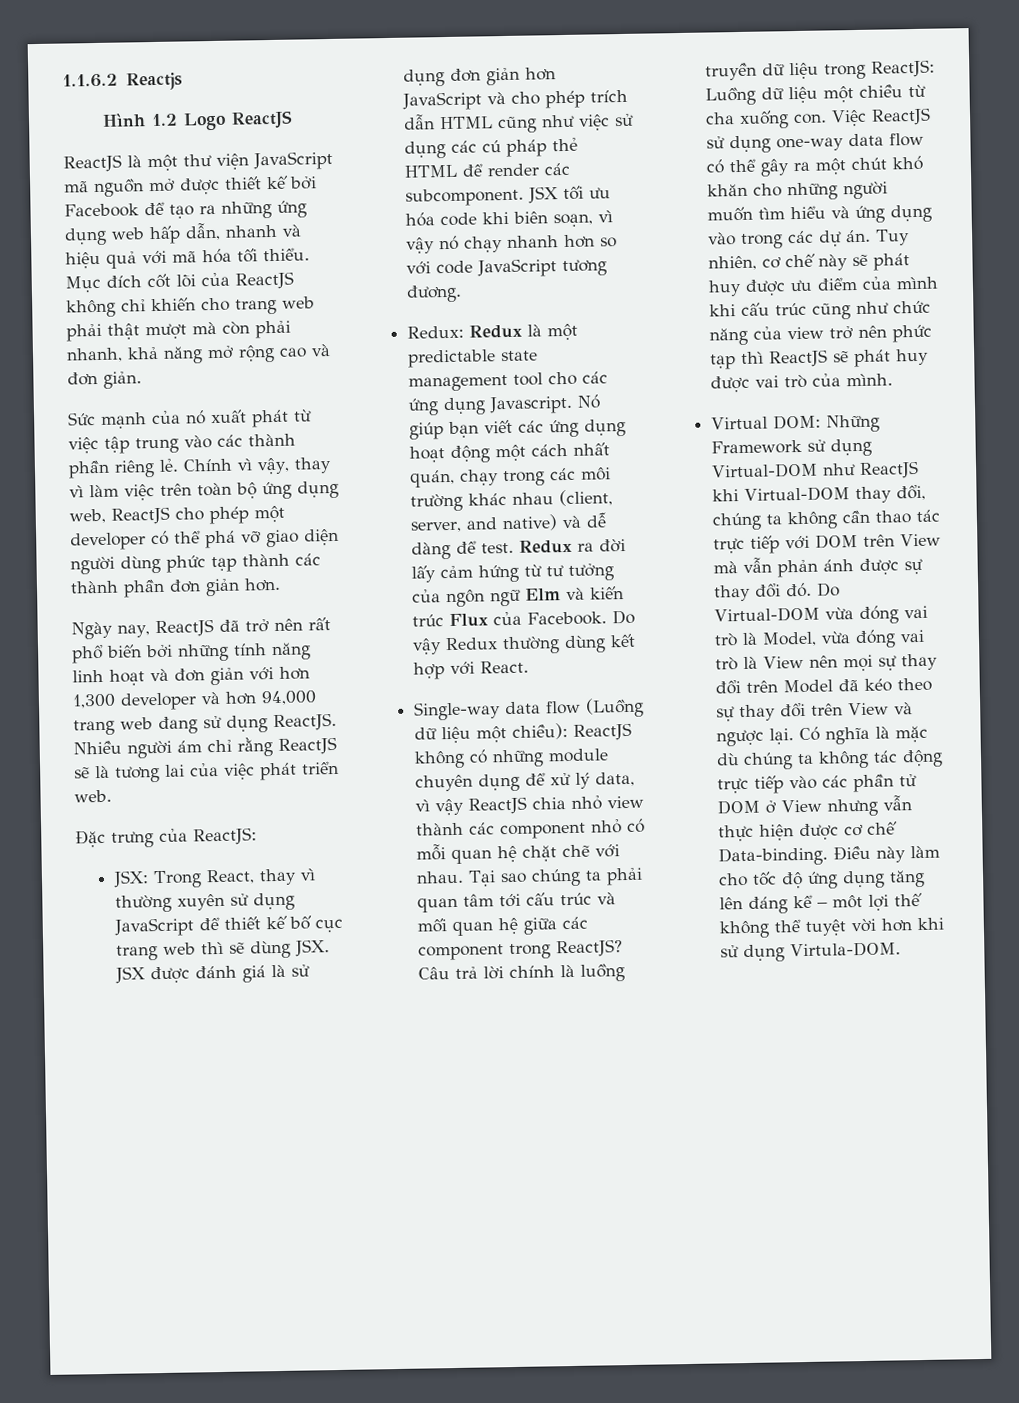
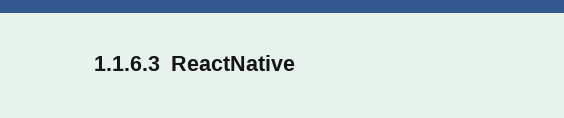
- 1.1.6.2 Reactjs
- Hình 1.2 Logo ReactJS
- ReactJS là một thư viện JavaScript mã nguồn mở được thiết kế bởi Facebook để tạo ra những ứng dụng web hấp dẫn, nhanh và hiệu quả với mã hóa tối thiểu. Mục đích cốt lõi của ReactJS không chỉ khiến cho trang web phải thật mượt mà còn phải nhanh, khả năng mở rộng cao và đơn giản.
- Sức mạnh của nó xuất phát từ việc tập trung vào các thành phần riêng lẻ. Chính vì vậy, thay vì làm việc trên toàn bộ ứng dụng web, ReactJS cho phép một developer có thể phá vỡ giao diện người dùng phức tạp thành các thành phần đơn giản hơn.
- Ngày nay, ReactJS đã trở nên rất phổ biến bởi những tính năng linh hoạt và đơn giản với hơn 1,300 developer và hơn 94,000 trang web đang sử dụng ReactJS. Nhiều người ám chỉ rằng ReactJS sẽ là tương lai của việc phát triển web.
- Đặc trưng của ReactJS:
- JSX: Trong React, thay vì thường xuyên sử dụng JavaScript để thiết kế bố cục trang web thì sẽ dùng JSX. JSX được đánh giá là sử dụng đơn giản hơn JavaScript và cho phép trích dẫn HTML cũng như việc sử dụng các cú pháp thẻ HTML để render các subcomponent. JSX tối ưu hóa code khi biên soạn, vì vậy nó chạy nhanh hơn so với code JavaScript tương đương.
- Redux: Redux là một predictable state management tool cho các ứng dụng Javascript. Nó giúp bạn viết các ứng dụng hoạt động một cách nhất quán, chạy trong các môi trường khác nhau (client, server, and native) và dễ dàng để test. Redux ra đời lấy cảm hứng từ tư tưởng của ngôn ngữ Elm và kiến trúc Flux của Facebook. Do vậy Redux thường dùng kết hợp với React.
- Single-way data flow (Luồng dữ liệu một chiều): ReactJS không có những module chuyên dụng để xử lý data, vì vậy ReactJS chia nhỏ view thành các component nhỏ có mỗi quan hệ chặt chẽ với nhau. Tại sao chúng ta phải quan tâm tới cấu trúc và mối quan hệ giữa các component trong ReactJS? Câu trả lời chính là luồng truyền dữ liệu trong ReactJS: Luồng dữ liệu một chiều từ cha xuống con. Việc ReactJS sử dụng one-way data flow có thể gây ra một chút khó khăn cho những người muốn tìm hiểu và ứng dụng vào trong các dự án. Tuy nhiên, cơ chế này sẽ phát huy được ưu điểm của mình khi cấu trúc cũng như chức năng của view trở nên phức tạp thì ReactJS sẽ phát huy được vai trò của mình.
- Virtual DOM: Những Framework sử dụng Virtual-DOM như ReactJS khi Virtual-DOM thay đổi, chúng ta không cần thao tác trực tiếp với DOM trên View mà vẫn phản ánh được sự thay đổi đó. Do Virtual-DOM vừa đóng vai trò là Model, vừa đóng vai trò là View nên mọi sự thay đổi trên Model đã kéo theo sự thay đổi trên View và ngược lại. Có nghĩa là mặc dù chúng ta không tác động trực tiếp vào các phần tử DOM ở View nhưng vẫn thực hiện được cơ chế Data-binding. Điều này làm cho tốc độ ứng dụng tăng lên đáng kể – môt lợi thế không thể tuyệt vời hơn khi sử dụng Virtula-DOM.
+ 1.1.6.3 ReactNative

